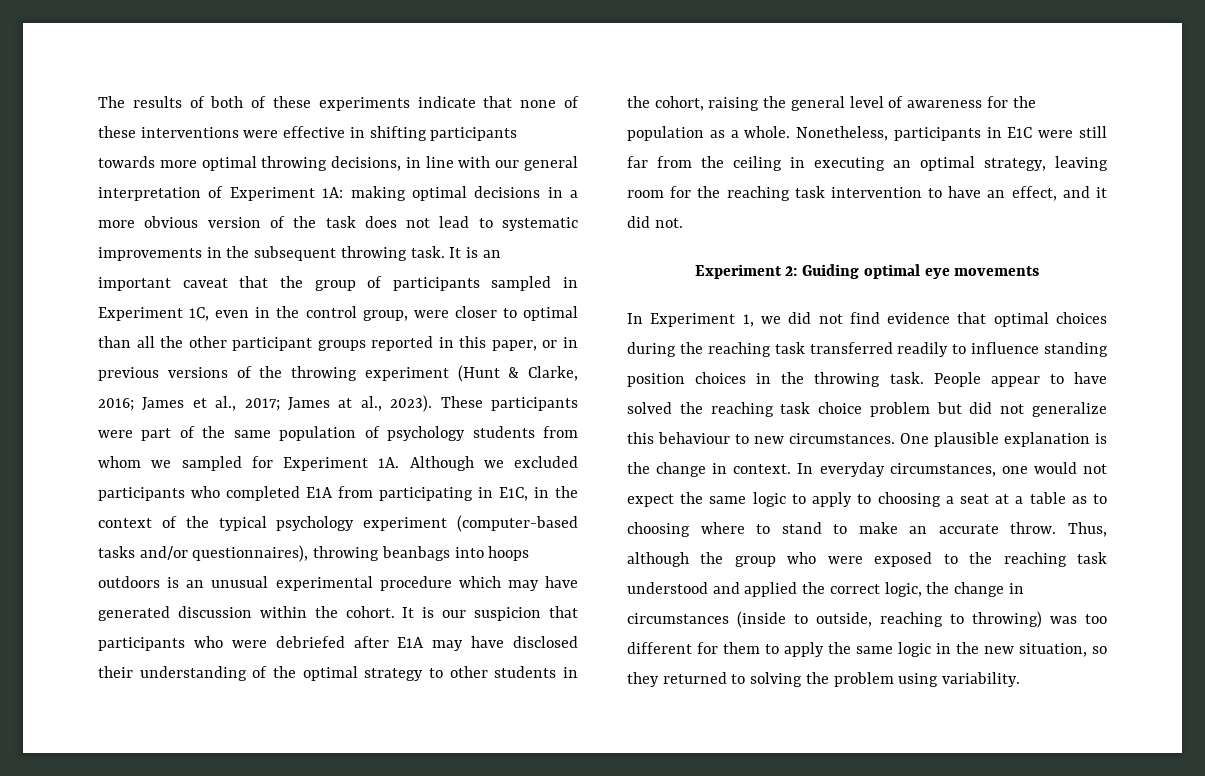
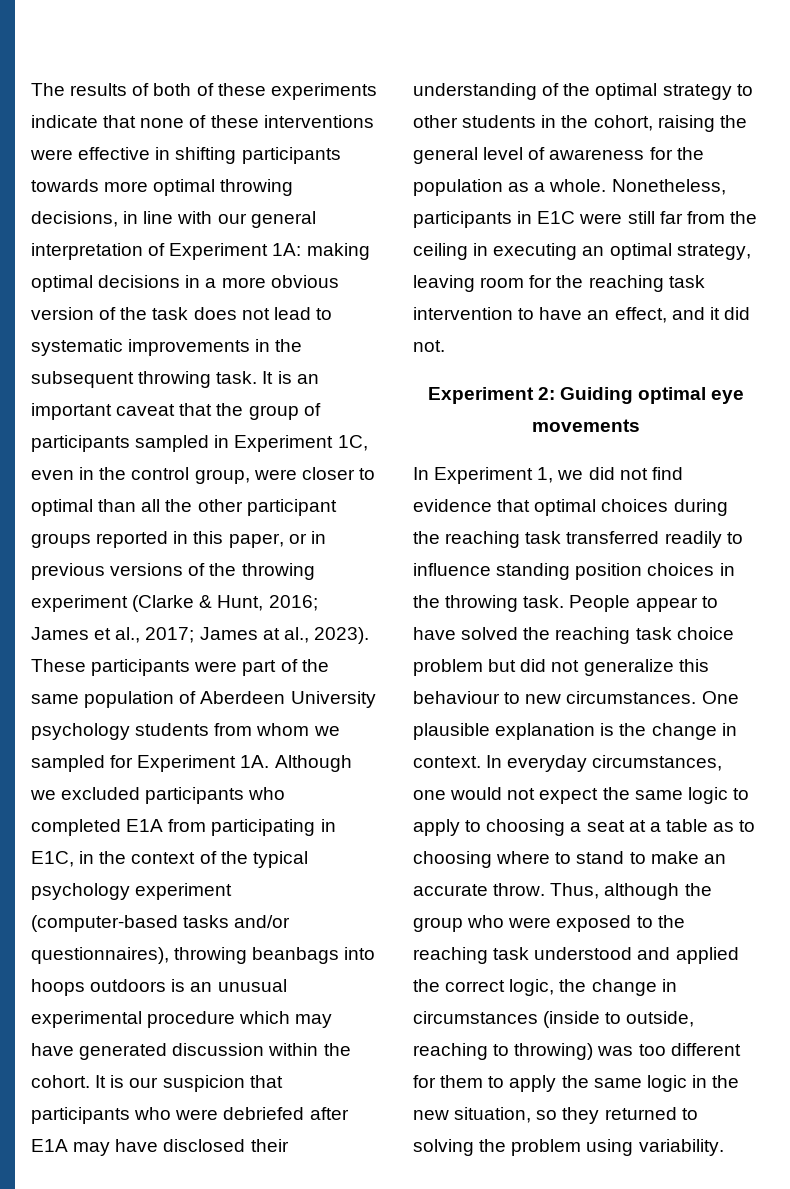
- It is an important caveat that the group of participants sampled in Experiment 1C, even in the control group, were closer to optimal than all the other participant groups reported in this paper, or in previous versions of the throwing experiment (Hunt & Clarke, 2016; James et al., 2017; James at al., 2023).
+ It is an important caveat that the group of participants sampled in Experiment 1C, even in the control group, were closer to optimal than all the other participant groups reported in this paper, or in previous versions of the throwing experiment (Clarke & Hunt, 2016; James et al., 2017; James at al., 2023).
- These participants were part of the same population of psychology students from whom we sampled for Experiment 1A.
+ These participants were part of the same population of Aberdeen University psychology students from whom we sampled for Experiment 1A.

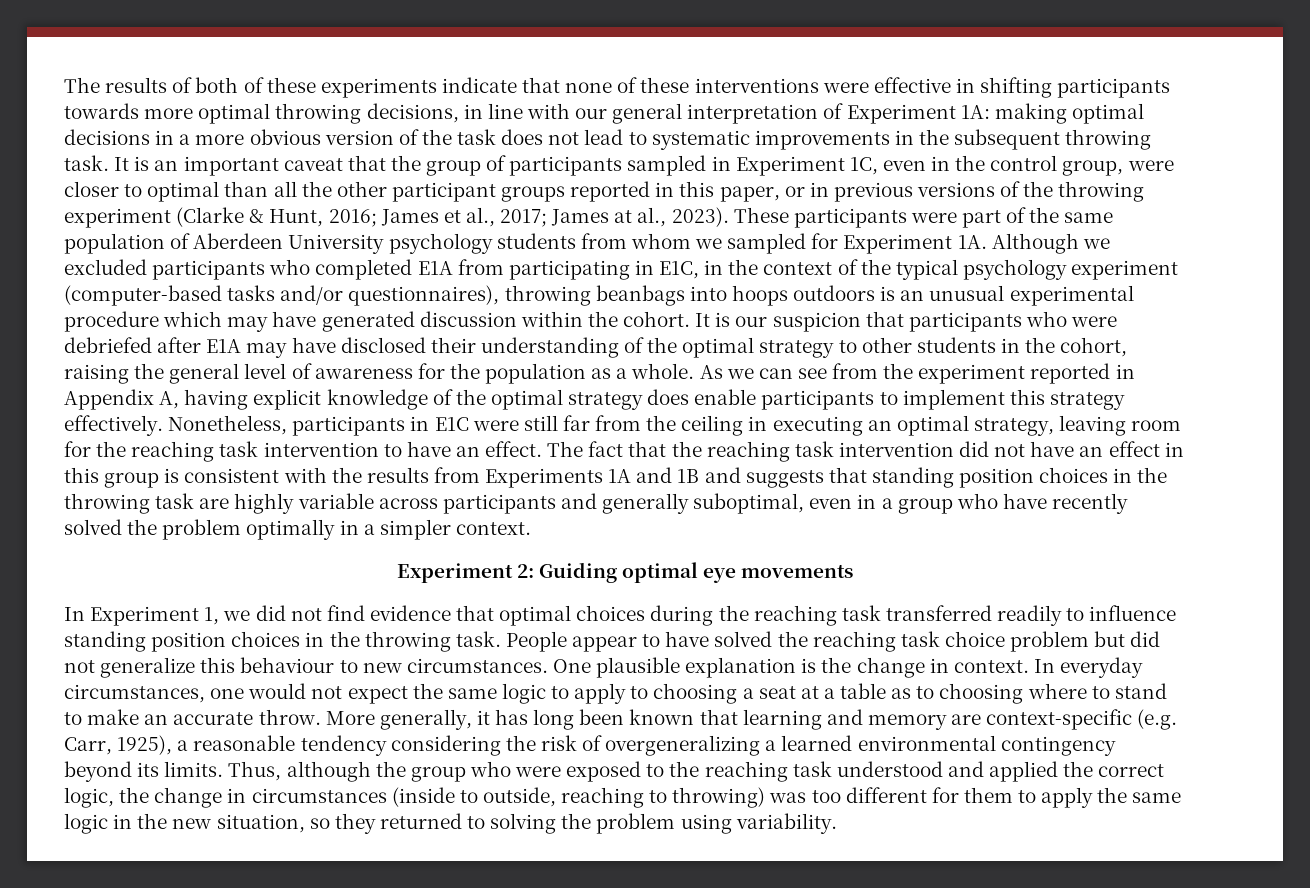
+ As we can see from the experiment reported in Appendix A, having explicit knowledge of the optimal strategy does enable participants to implement this strategy effectively.
- Nonetheless, participants in E1C were still far from the ceiling in executing an optimal strategy, leaving room for the reaching task intervention to have an effect, and it did not.
+ Nonetheless, participants in E1C were still far from the ceiling in executing an optimal strategy, leaving room for the reaching task intervention to have an effect. The fact that the reaching task intervention did not have an effect in this group is consistent with the results from Experiments 1A and 1B and suggests that standing position choices in the throwing task are highly variable across participants and generally suboptimal, even in a group who have recently solved the problem optimally in a simpler context.
+ More generally, it has long been known that learning and memory are context-specific (e.g. Carr, 1925), a reasonable tendency considering the risk of overgeneralizing a learned environmental contingency beyond its limits.

